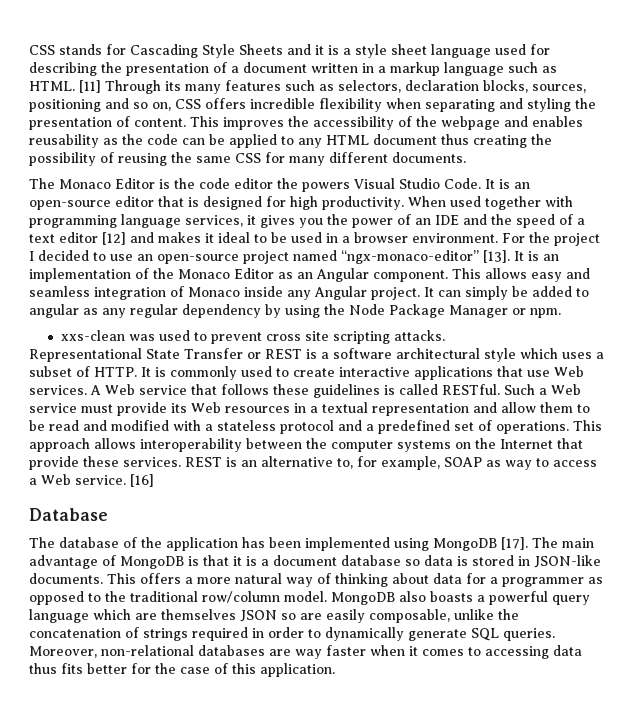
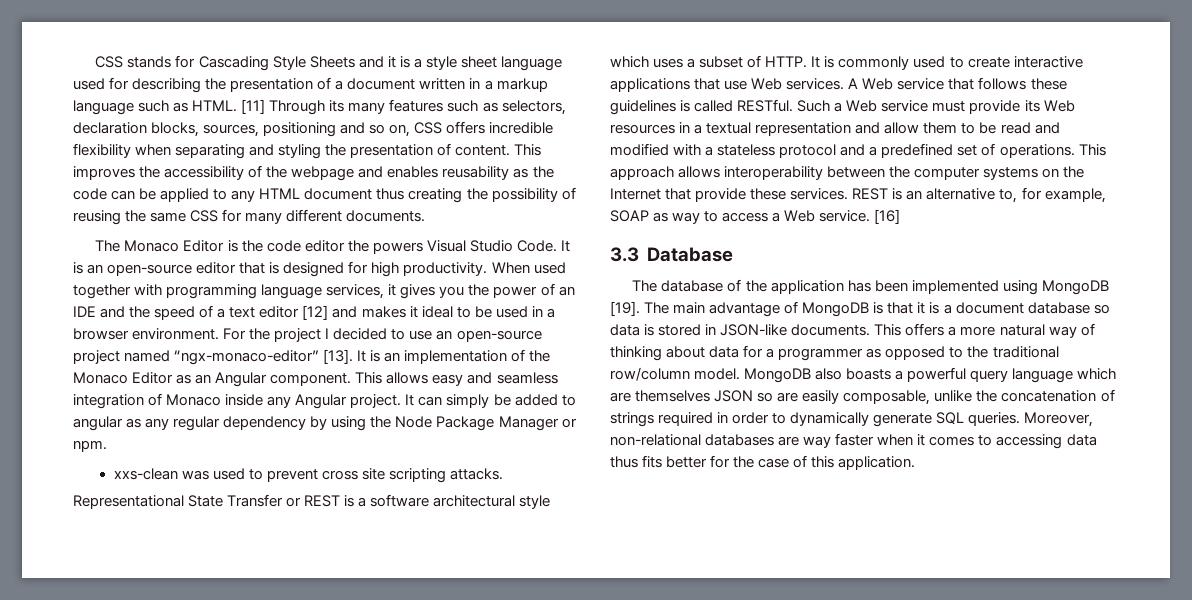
- Database
+ 3.3 Database
- The database of the application has been implemented using MongoDB [17].
+ The database of the application has been implemented using MongoDB [19].

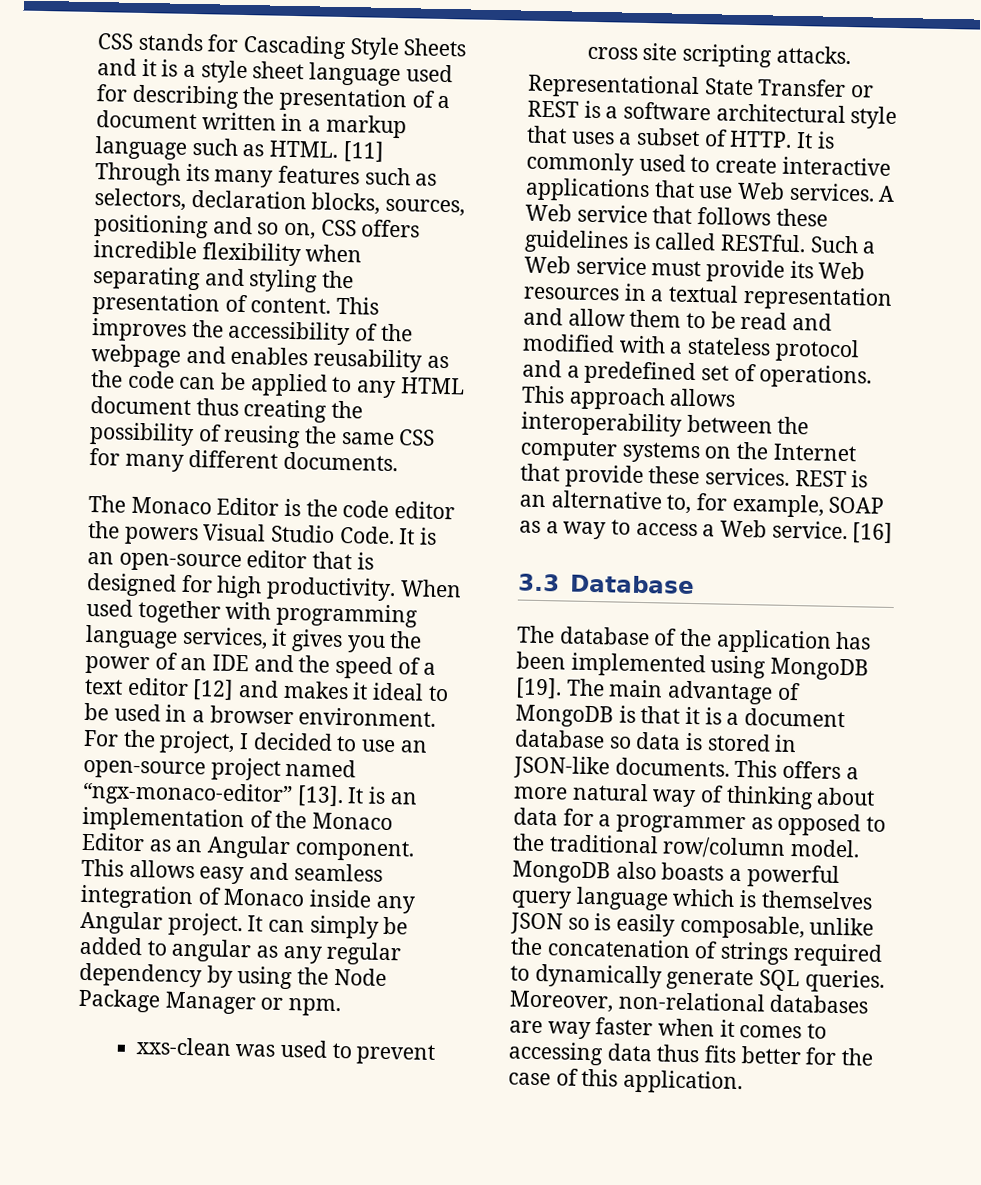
- For the project I decided to use an open-source project named “ngx-monaco-editor” [13].
+ For the project, I decided to use an open-source project named “ngx-monaco-editor” [13].
- Representational State Transfer or REST is a software architectural style which uses a subset of HTTP.
+ Representational State Transfer or REST is a software architectural style that uses a subset of HTTP.
- REST is an alternative to, for example, SOAP as way to access a Web service.
+ REST is an alternative to, for example, SOAP as a way to access a Web service.
- MongoDB also boasts a powerful query language which are themselves JSON so are easily composable, unlike the concatenation of strings required in order to dynamically generate SQL queries.
+ MongoDB also boasts a powerful query language which is themselves JSON so is easily composable, unlike the concatenation of strings required to dynamically generate SQL queries.

